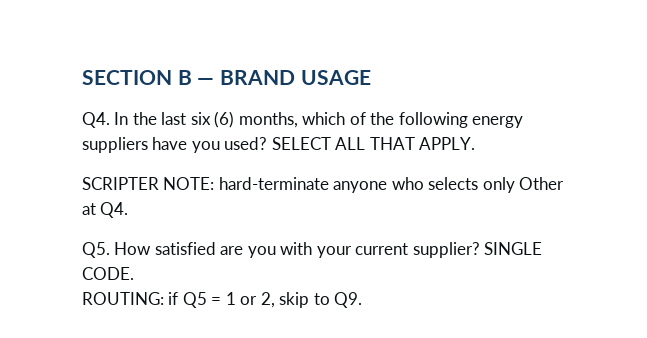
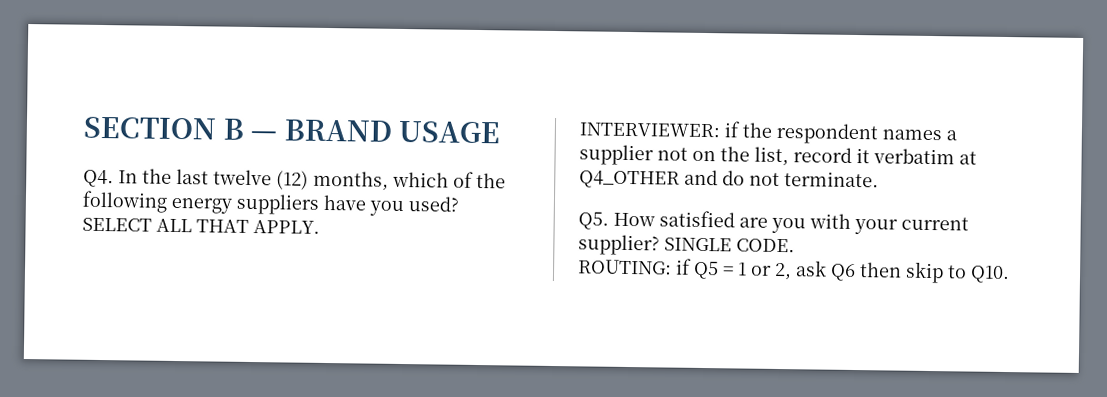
- Q4. In the last six (6) months, which of the following energy suppliers have you used?
+ Q4. In the last twelve (12) months, which of the following energy suppliers have you used?
- SCRIPTER NOTE: hard-terminate anyone who selects only Other at Q4.
+ INTERVIEWER: if the respondent names a supplier not on the list, record it verbatim at Q4_OTHER and do not terminate.
- ROUTING: if Q5 = 1 or 2, skip to Q9.
+ ROUTING: if Q5 = 1 or 2, ask Q6 then skip to Q10.

